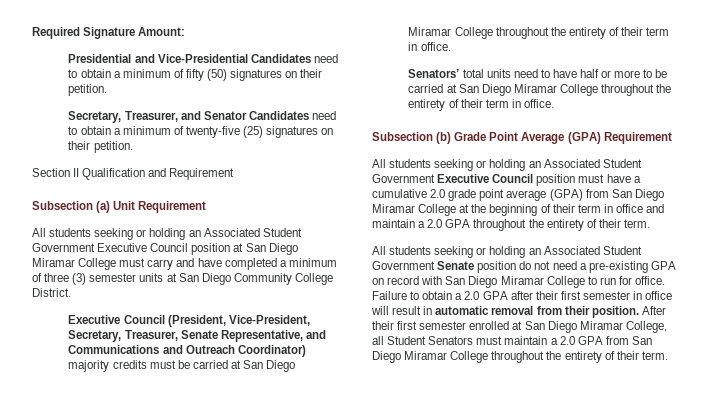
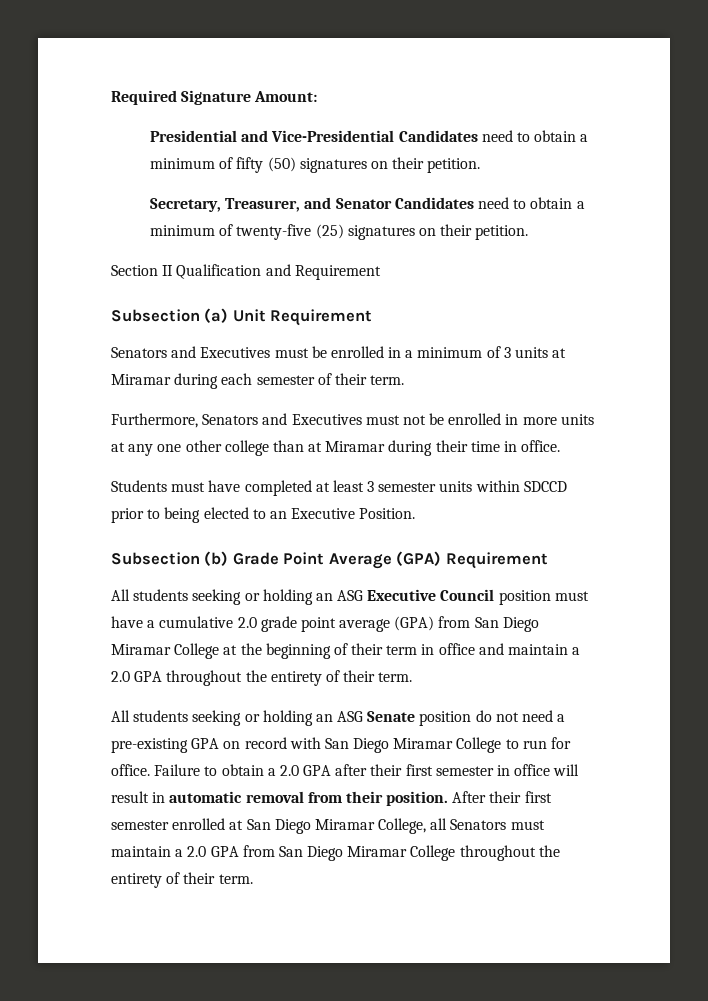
- All students seeking or holding an Associated Student Government Executive Council position at San Diego Miramar College must carry and have completed a minimum of three (3) semester units at San Diego Community College District.
- Executive Council (President, Vice-President, Secretary, Treasurer, Senate Representative, and Communications and Outreach Coordinator) majority credits must be carried at San Diego Miramar College throughout the entirety of their term in office.
- Senators’ total units need to have half or more to be carried at San Diego Miramar College throughout the entirety of their term in office.
+ Senators and Executives must be enrolled in a minimum of 3 units at Miramar during each semester of their term.
+ Furthermore, Senators and Executives must not be enrolled in more units at any one other college than at Miramar during their time in office.
+ Students must have completed at least 3 semester units within SDCCD prior to being elected to an Executive Position.
- All students seeking or holding an Associated Student Government Executive Council position must have a cumulative 2.0 grade point average (GPA) from San Diego Miramar College at the beginning of their term in office and maintain a 2.0 GPA throughout the entirety of their term.
+ All students seeking or holding an ASG Executive Council position must have a cumulative 2.0 grade point average (GPA) from San Diego Miramar College at the beginning of their term in office and maintain a 2.0 GPA throughout the entirety of their term.
- All students seeking or holding an Associated Student Government Senate position do not need a pre-existing GPA on record with San Diego Miramar College to run for office.
+ All students seeking or holding an ASG Senate position do not need a pre-existing GPA on record with San Diego Miramar College to run for office.
- After their first semester enrolled at San Diego Miramar College, all Student Senators must maintain a 2.0 GPA from San Diego Miramar College throughout the entirety of their term.
+ After their first semester enrolled at San Diego Miramar College, all Senators must maintain a 2.0 GPA from San Diego Miramar College throughout the entirety of their term.

